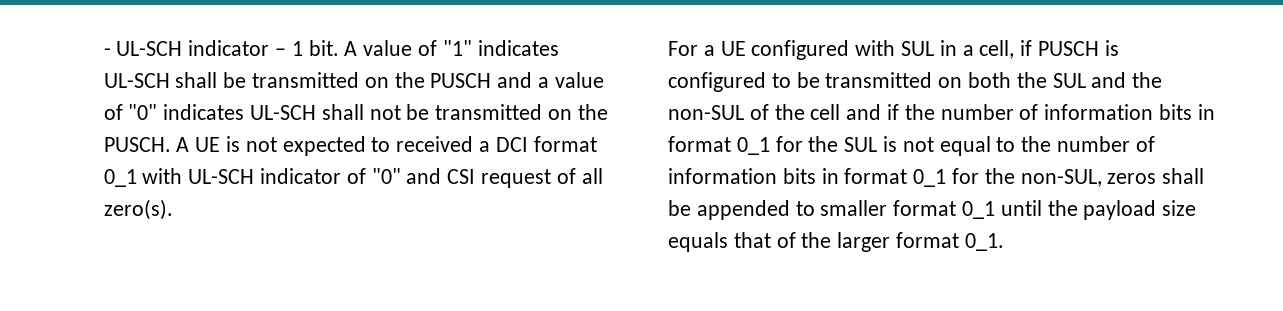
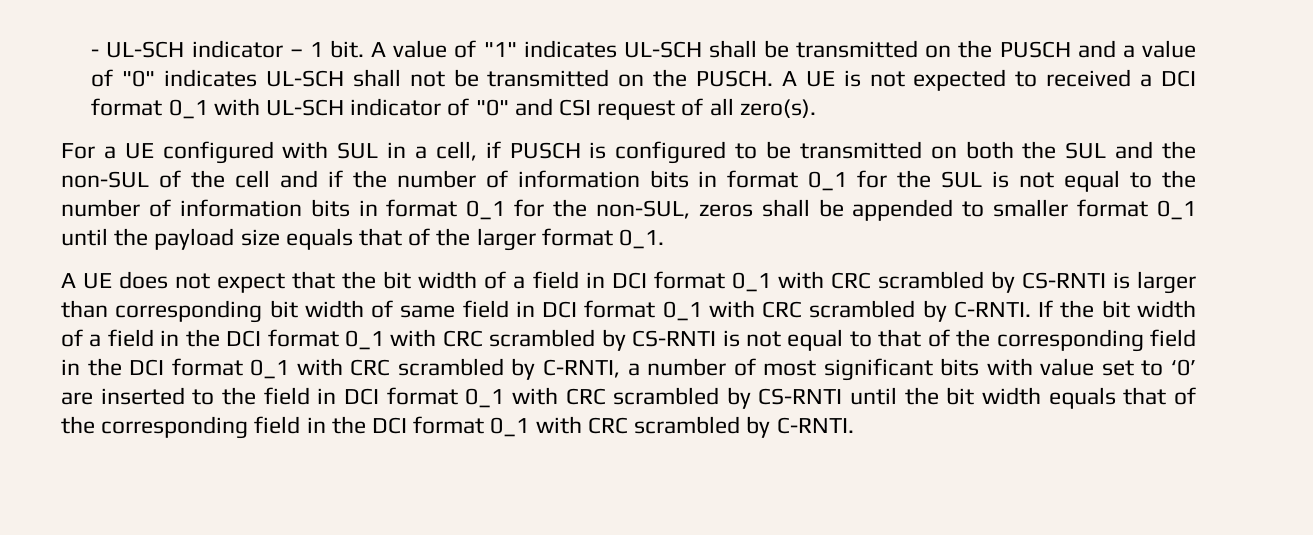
+ A UE does not expect that the bit width of a field in DCI format 0_1 with CRC scrambled by CS-RNTI is larger than corresponding bit width of same field in DCI format 0_1 with CRC scrambled by C-RNTI. If the bit width of a field in the DCI format 0_1 with CRC scrambled by CS-RNTI is not equal to that of the corresponding field in the DCI format 0_1 with CRC scrambled by C-RNTI, a number of most significant bits with value set to ‘0’ are inserted to the field in DCI format 0_1 with CRC scrambled by CS-RNTI until the bit width equals that of the corresponding field in the DCI format 0_1 with CRC scrambled by C-RNTI.

